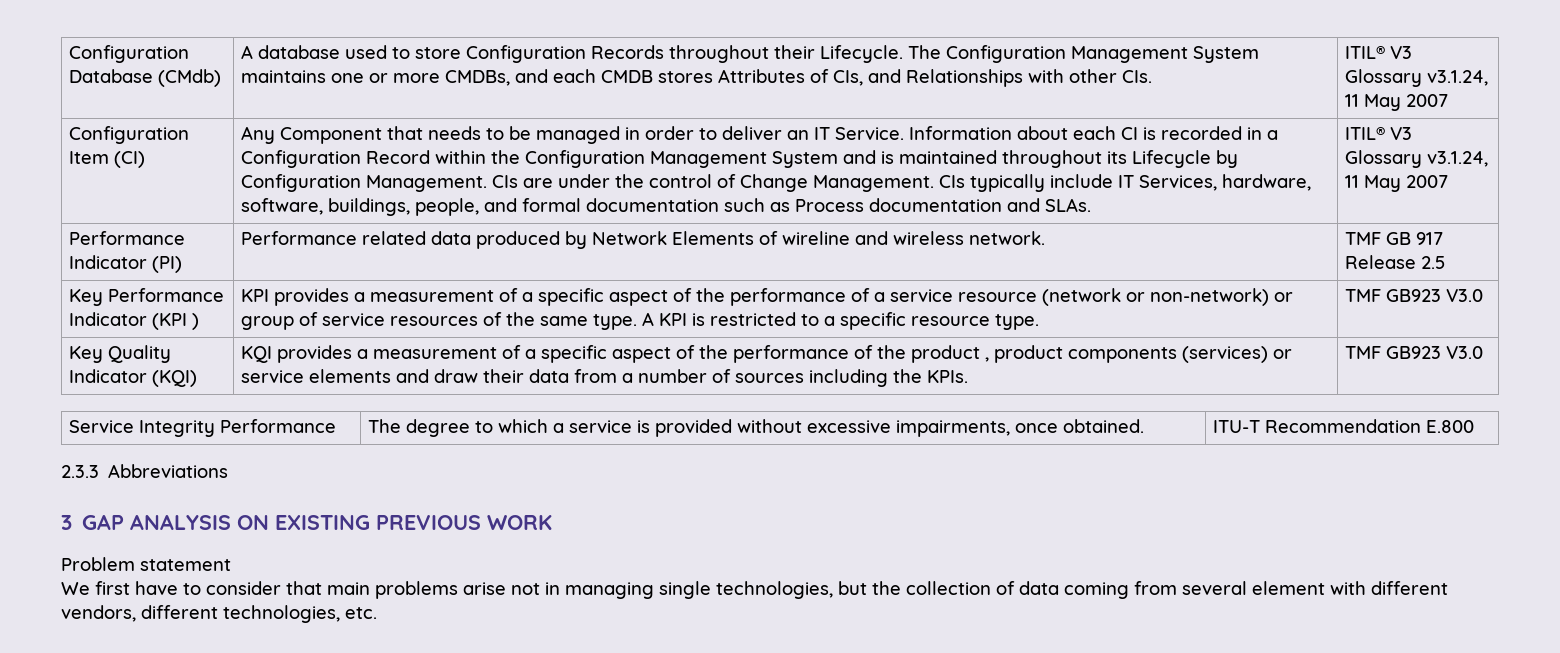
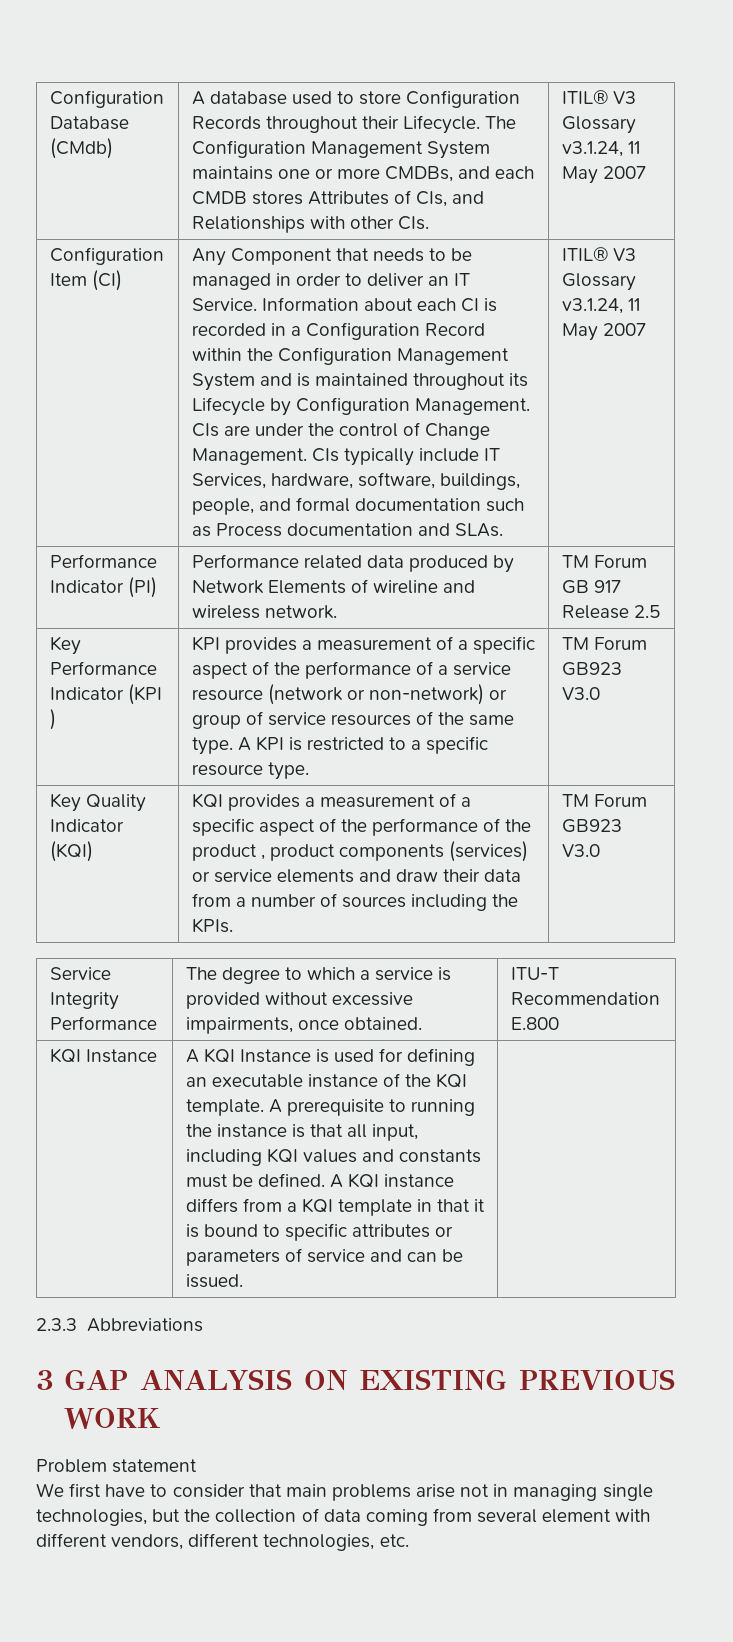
- Performance Indicator (PI) | Performance related data produced by Network Elements of wireline and wireless network. | TMF GB 917 Release 2.5
+ Performance Indicator (PI) | Performance related data produced by Network Elements of wireline and wireless network. | TM Forum GB 917 Release 2.5
- A KPI is restricted to a specific resource type. | TMF GB923 V3.0
+ A KPI is restricted to a specific resource type. | TM Forum GB923 V3.0
- KQI provides a measurement of a specific aspect of the performance of the product , product components (services) or service elements and draw their data from a number of sources including the KPIs. | TMF GB923 V3.0
+ KQI provides a measurement of a specific aspect of the performance of the product , product components (services) or service elements and draw their data from a number of sources including the KPIs. | TM Forum GB923 V3.0
+ KQI Instance | A KQI Instance is used for defining an executable instance of the KQI template. A prerequisite to running the instance is that all input, including KQI values and constants must be defined. A KQI instance differs from a KQI template in that it is bound to specific attributes or parameters of service and can be issued.

